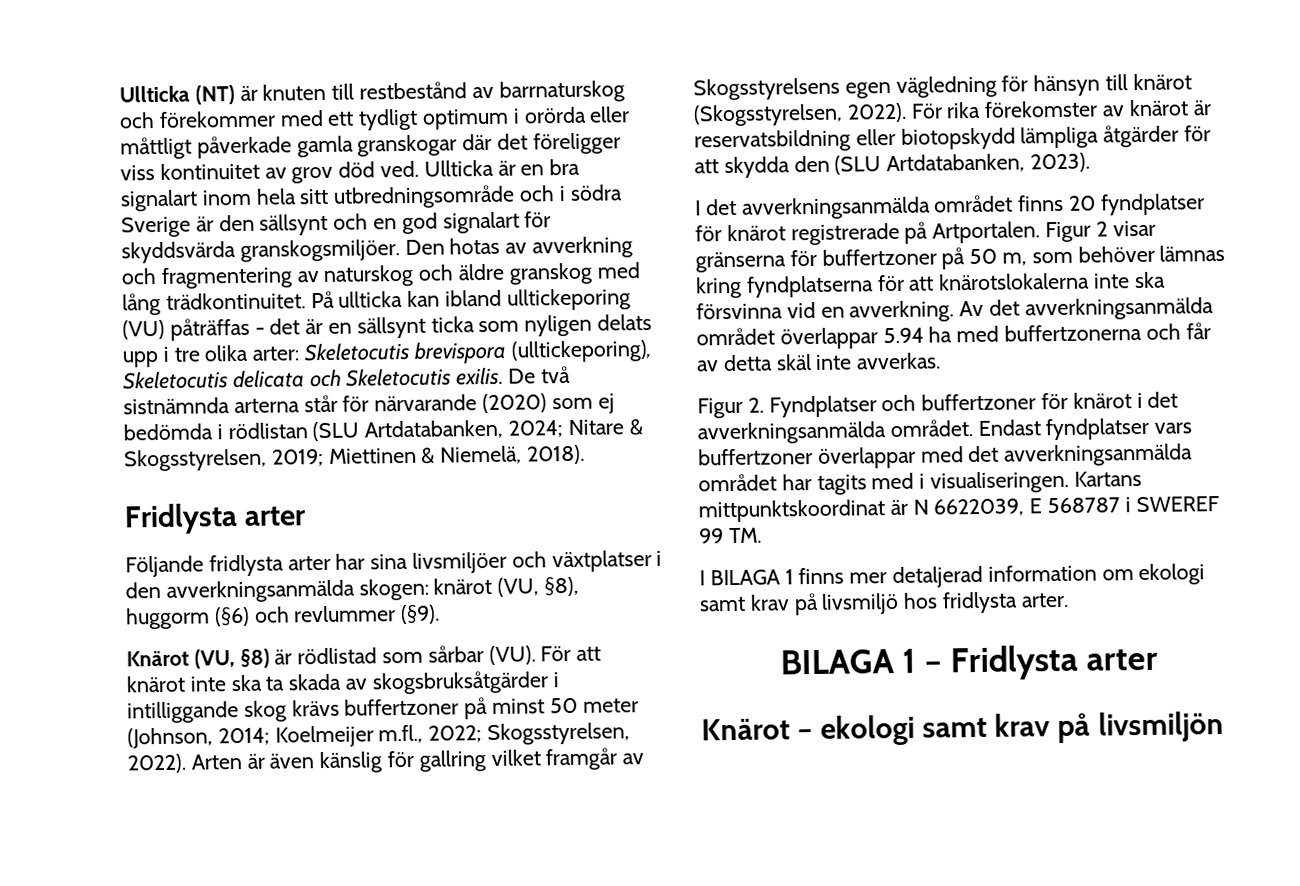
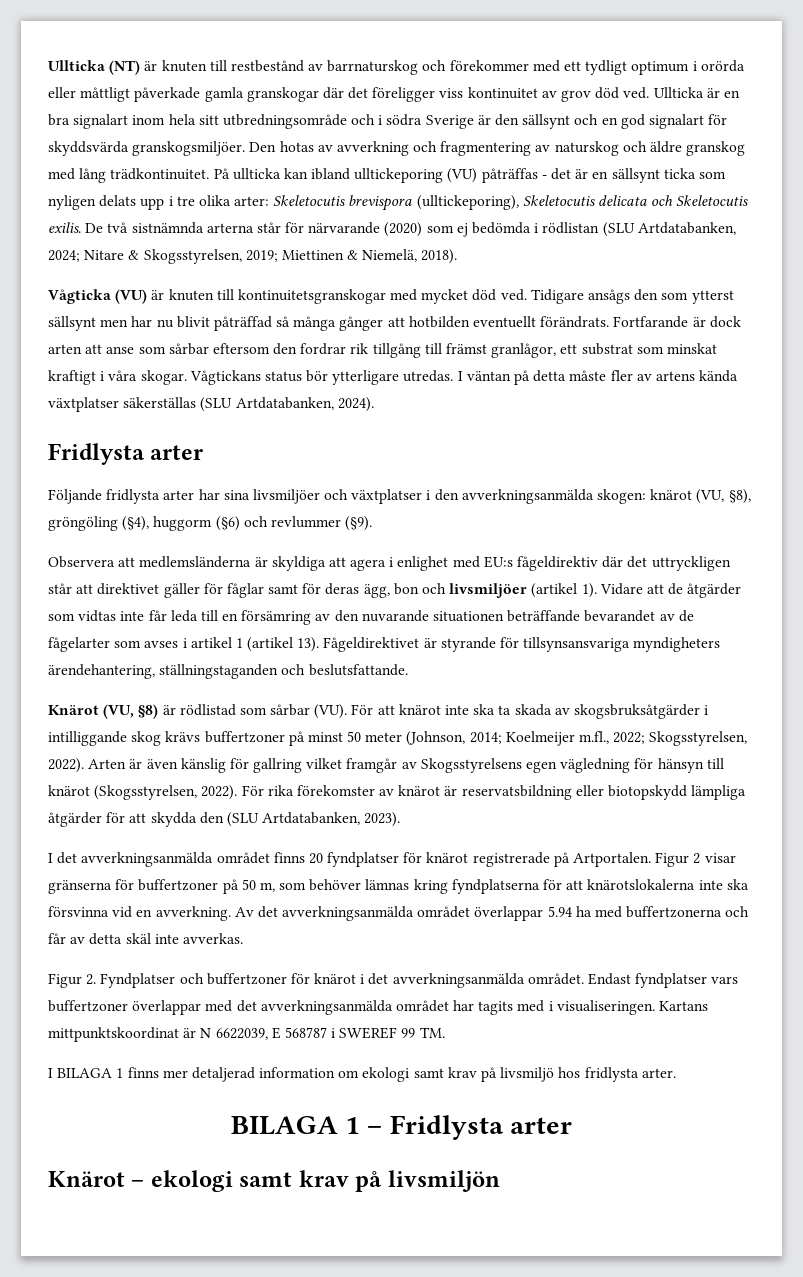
+ Vågticka (VU) är knuten till kontinuitetsgranskogar med mycket död ved. Tidigare ansågs den som ytterst sällsynt men har nu blivit påträffad så många gånger att hotbilden eventuellt förändrats. Fortfarande är dock arten att anse som sårbar eftersom den fordrar rik tillgång till främst granlågor, ett substrat som minskat kraftigt i våra skogar. Vågtickans status bör ytterligare utredas. I väntan på detta måste fler av artens kända växtplatser säkerställas (SLU Artdatabanken, 2024).
- Följande fridlysta arter har sina livsmiljöer och växtplatser i den avverkningsanmälda skogen: knärot (VU, §8), huggorm (§6) och revlummer (§9).
+ Följande fridlysta arter har sina livsmiljöer och växtplatser i den avverkningsanmälda skogen: knärot (VU, §8), gröngöling (§4), huggorm (§6) och revlummer (§9).
+ Observera att medlemsländerna är skyldiga att agera i enlighet med EU:s fågeldirektiv där det uttryckligen står att direktivet gäller för fåglar samt för deras ägg, bon och livsmiljöer (artikel 1). Vidare att de åtgärder som vidtas inte får leda till en försämring av den nuvarande situationen beträffande bevarandet av de fågelarter som avses i artikel 1 (artikel 13). Fågeldirektivet är styrande för tillsynsansvariga myndigheters ärendehantering, ställningstaganden och beslutsfattande.

